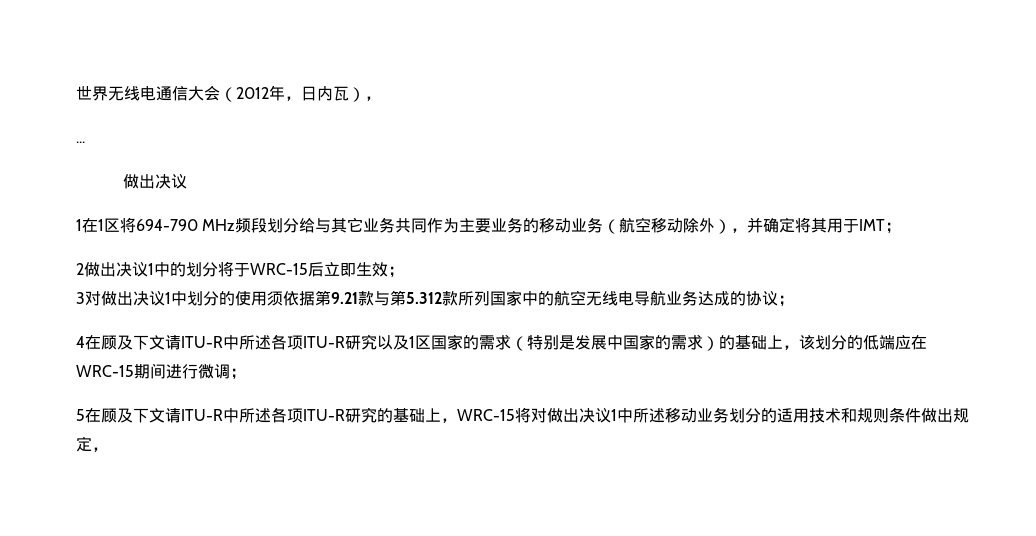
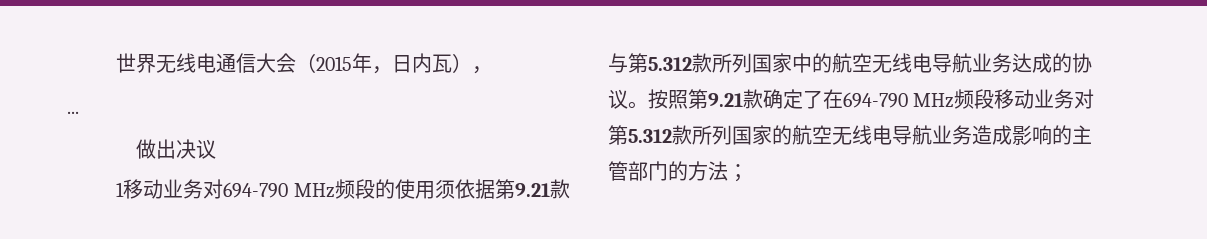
- 世界无线电通信大会（2012年，日内瓦），
+ 世界无线电通信大会（2015年，日内瓦），
- 1在1区将694-790 MHz频段划分给与其它业务共同作为主要业务的移动业务（航空移动除外），并确定将其用于IMT；
- 2做出决议1中的划分将于WRC-15后立即生效；
- 3对做出决议1中划分的使用须依据第9.21款与第5.312款所列国家中的航空无线电导航业务达成的协议；
- 4在顾及下文请ITU-R中所述各项ITU-R研究以及1区国家的需求（特别是发展中国家的需求）的基础上，该划分的低端应在WRC-15期间进行微调；
- 5在顾及下文请ITU-R中所述各项ITU-R研究的基础上，WRC-15将对做出决议1中所述移动业务划分的适用技术和规则条件做出规定，
+ 1移动业务对694-790 MHz频段的使用须依据第9.21款与第5.312款所列国家中的航空无线电导航业务达成的协议。按照第9.21款确定了在694-790 MHz频段移动业务对第5.312款所列国家的航空无线电导航业务造成影响的主管部门的方法；

